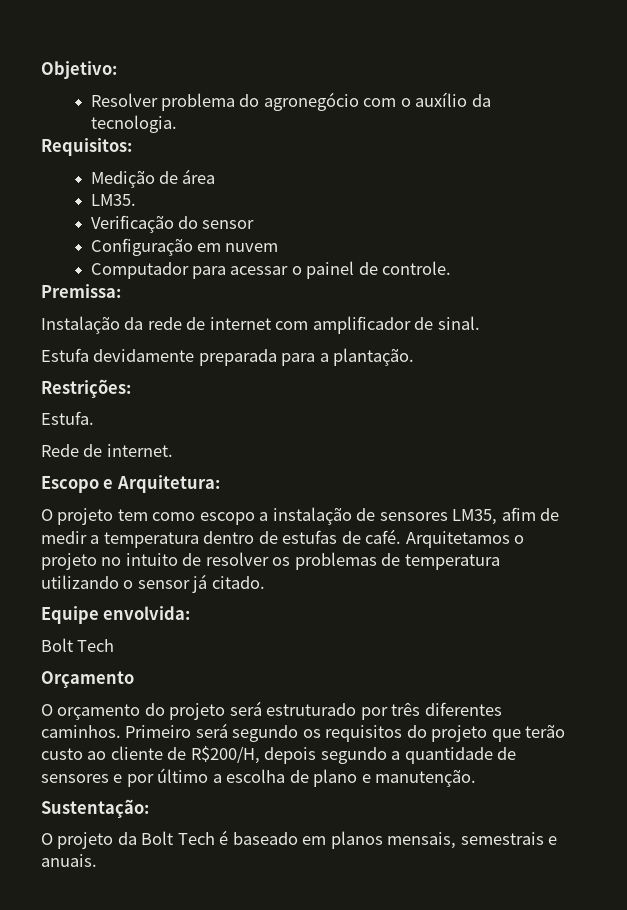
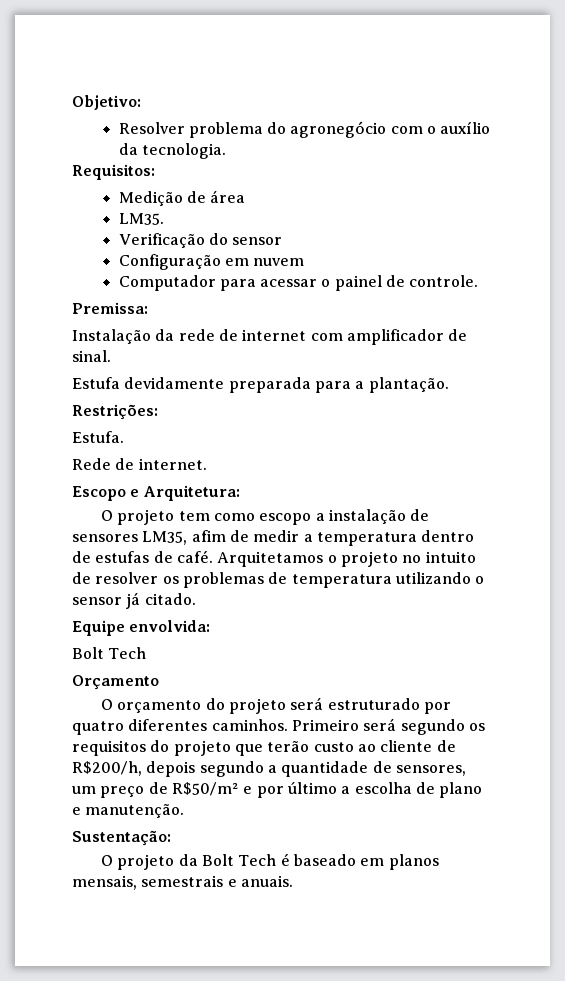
- O orçamento do projeto será estruturado por três diferentes caminhos.
+ O orçamento do projeto será estruturado por quatro diferentes caminhos.
- Primeiro será segundo os requisitos do projeto que terão custo ao cliente de R$200/H, depois segundo a quantidade de sensores e por último a escolha de plano e manutenção.
+ Primeiro será segundo os requisitos do projeto que terão custo ao cliente de R$200/h, depois segundo a quantidade de sensores, um preço de R$50/m² e por último a escolha de plano e manutenção.

